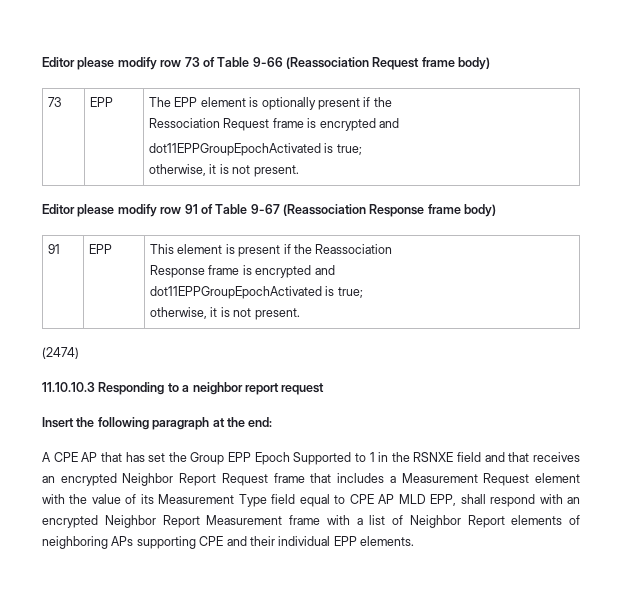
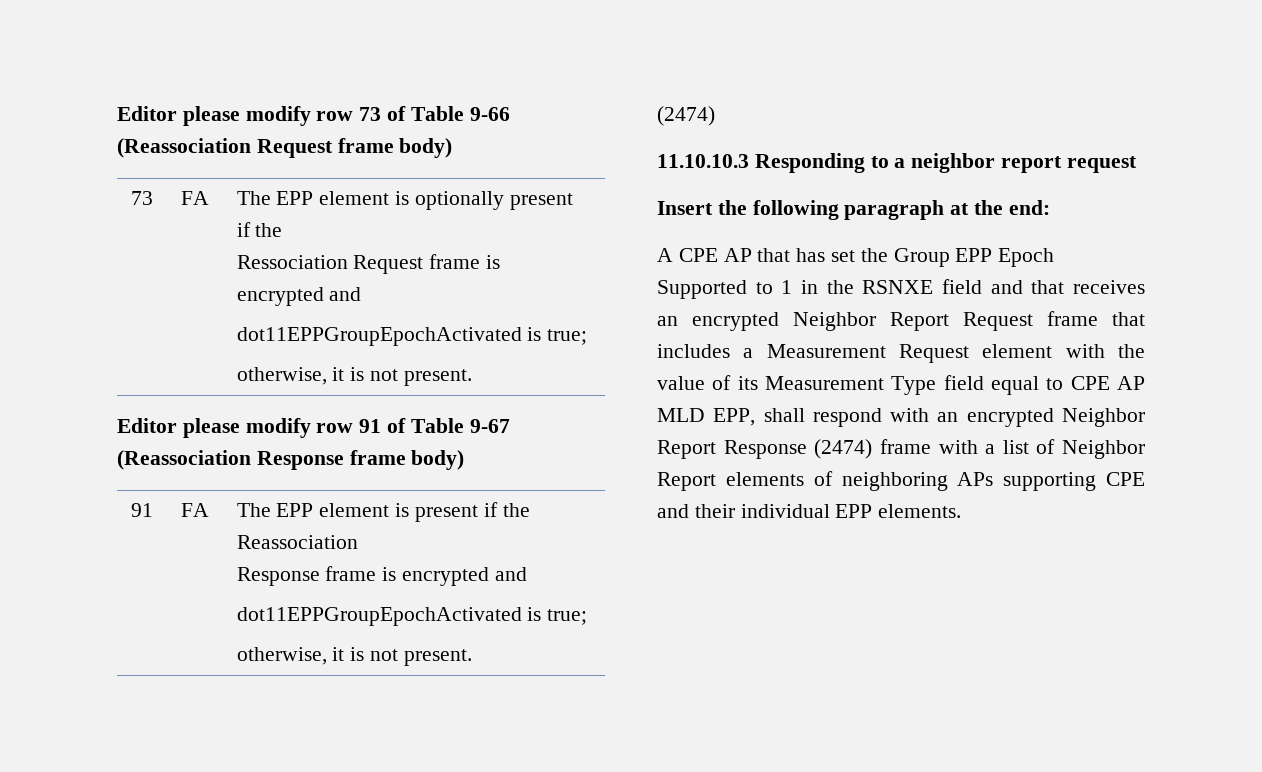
- 73 | EPP | The EPP element is optionally present if the
+ 73 | FA | The EPP element is optionally present if the
- 91 | EPP | This element is present if the Reassociation
+ 91 | FA | The EPP element is present if the Reassociation
- A CPE AP that has set the Group EPP Epoch Supported to 1 in the RSNXE field and that receives an encrypted Neighbor Report Request frame that includes a Measurement Request element with the value of its Measurement Type field equal to CPE AP MLD EPP, shall respond with an encrypted Neighbor Report Measurement frame with a list of Neighbor Report elements of neighboring APs supporting CPE and their individual EPP elements.
+ A CPE AP that has set the Group EPP Epoch Supported to 1 in the RSNXE field and that receives an encrypted Neighbor Report Request frame that includes a Measurement Request element with the value of its Measurement Type field equal to CPE AP MLD EPP, shall respond with an encrypted Neighbor Report Response (2474) frame with a list of Neighbor Report elements of neighboring APs supporting CPE and their individual EPP elements.

